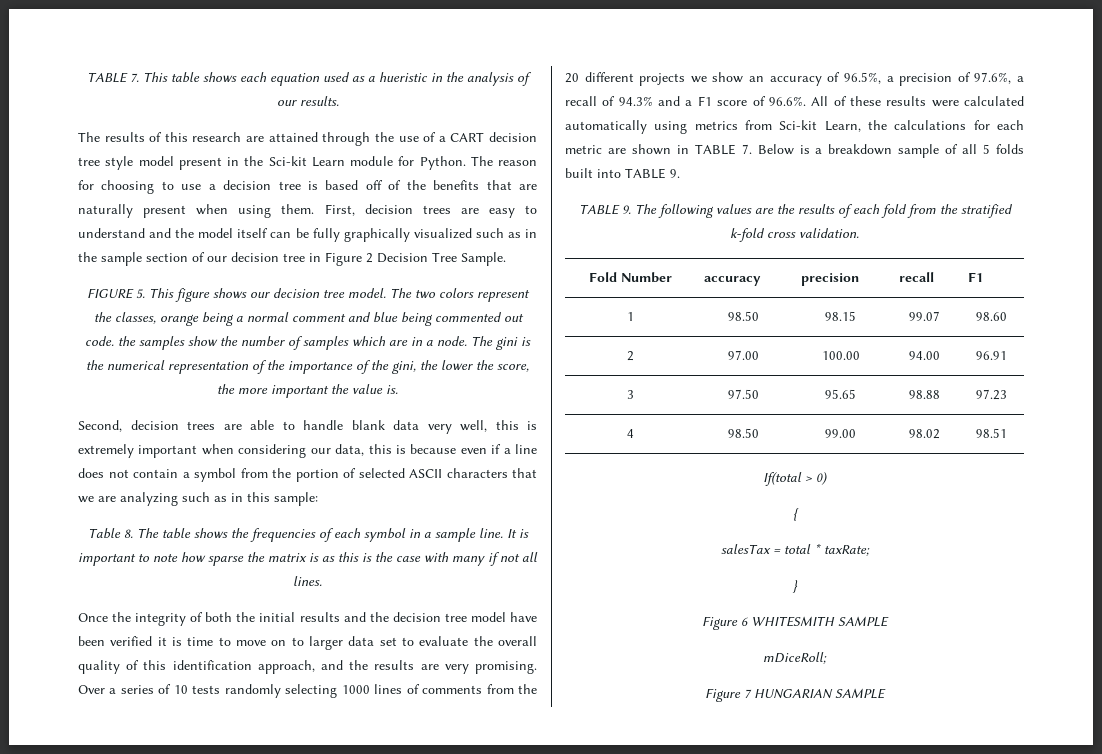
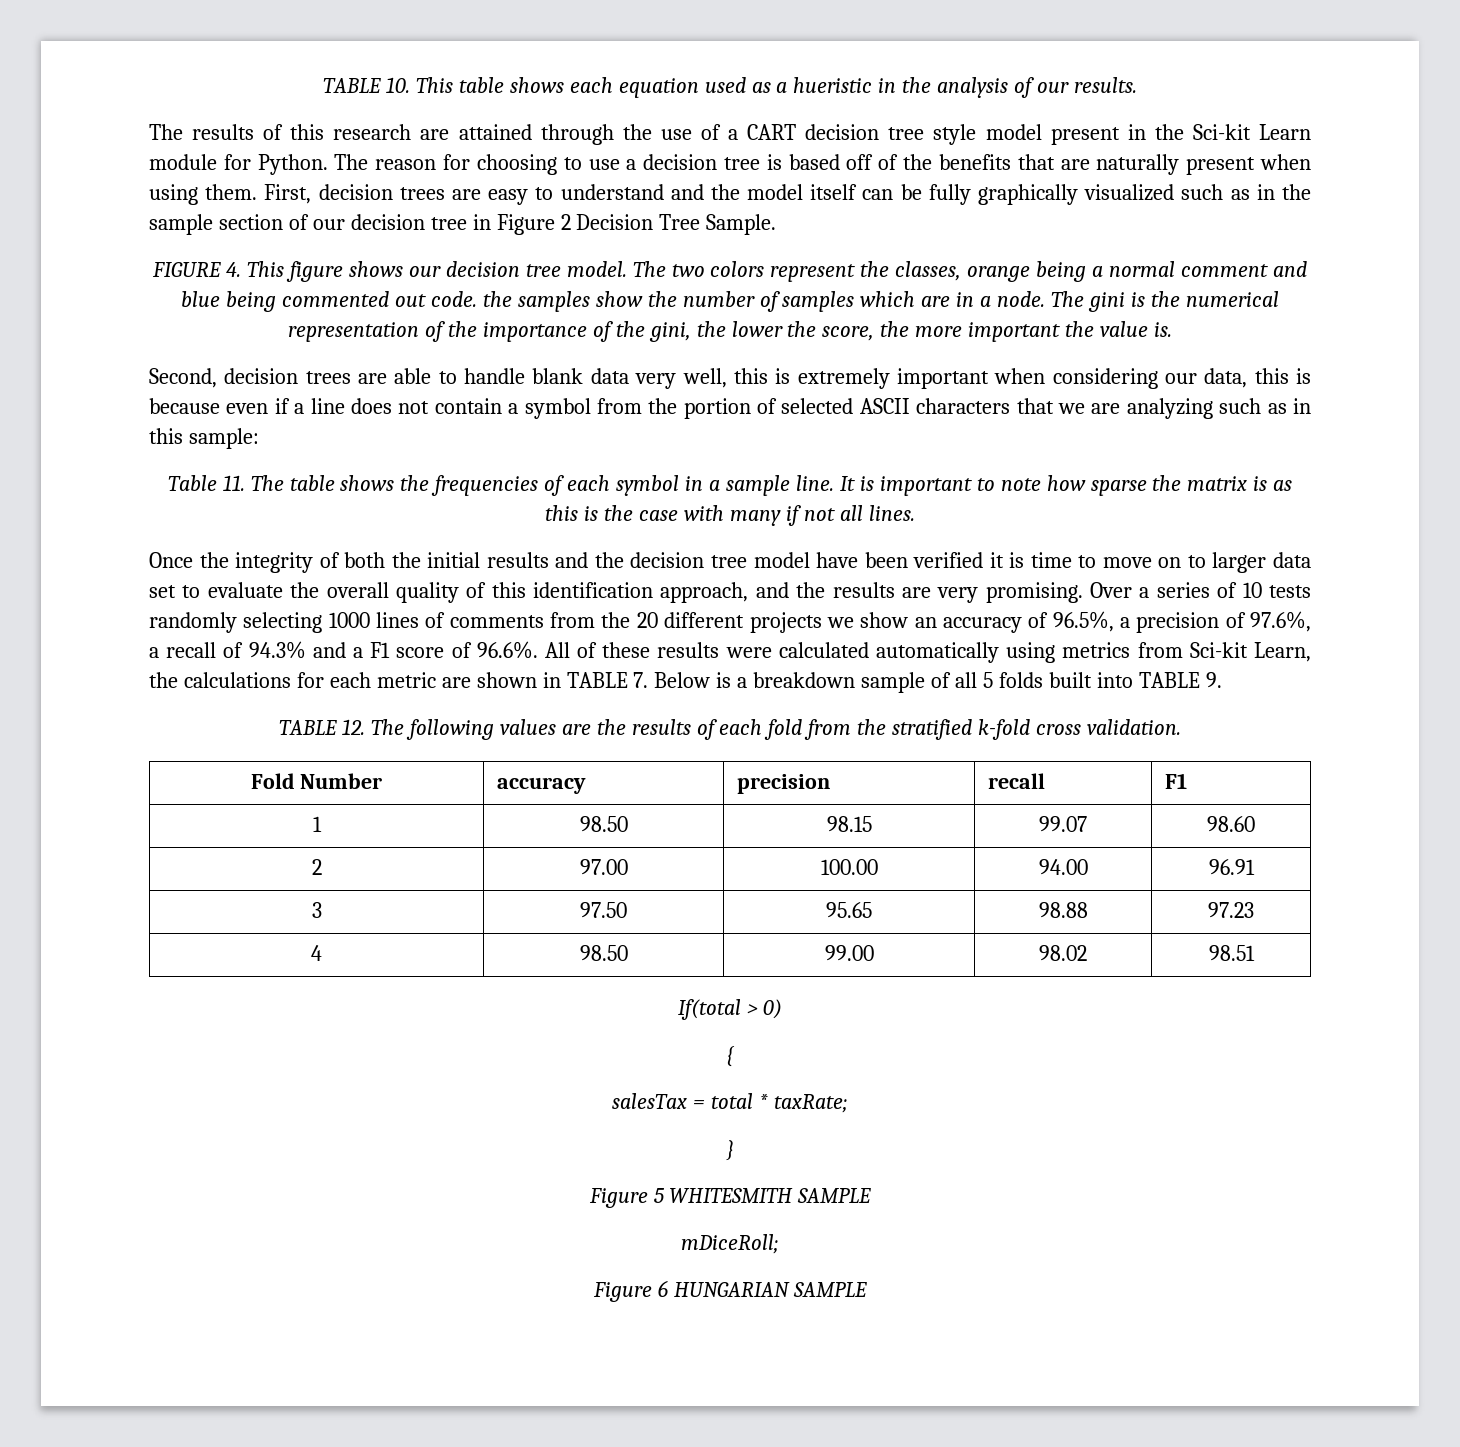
- TABLE 7. This table shows each equation used as a hueristic in the analysis of our results.
+ TABLE 10. This table shows each equation used as a hueristic in the analysis of our results.
- FIGURE 5. This figure shows our decision tree model.
+ FIGURE 4. This figure shows our decision tree model.
- Table 8. The table shows the frequencies of each symbol in a sample line.
+ Table 11. The table shows the frequencies of each symbol in a sample line.
- TABLE 9. The following values are the results of each fold from the stratified k-fold cross validation.
+ TABLE 12. The following values are the results of each fold from the stratified k-fold cross validation.
- Figure 6 WHITESMITH SAMPLE
+ Figure 5 WHITESMITH SAMPLE
- Figure 7 HUNGARIAN SAMPLE
+ Figure 6 HUNGARIAN SAMPLE

